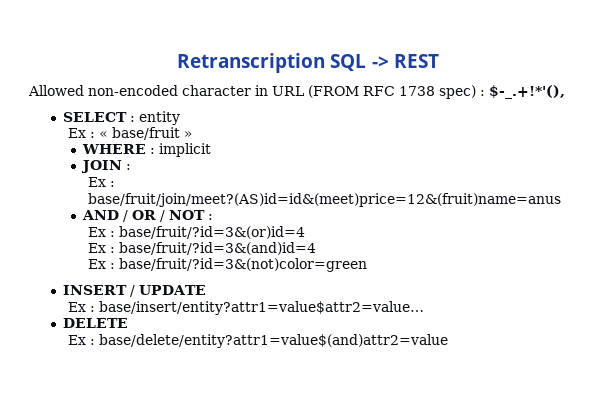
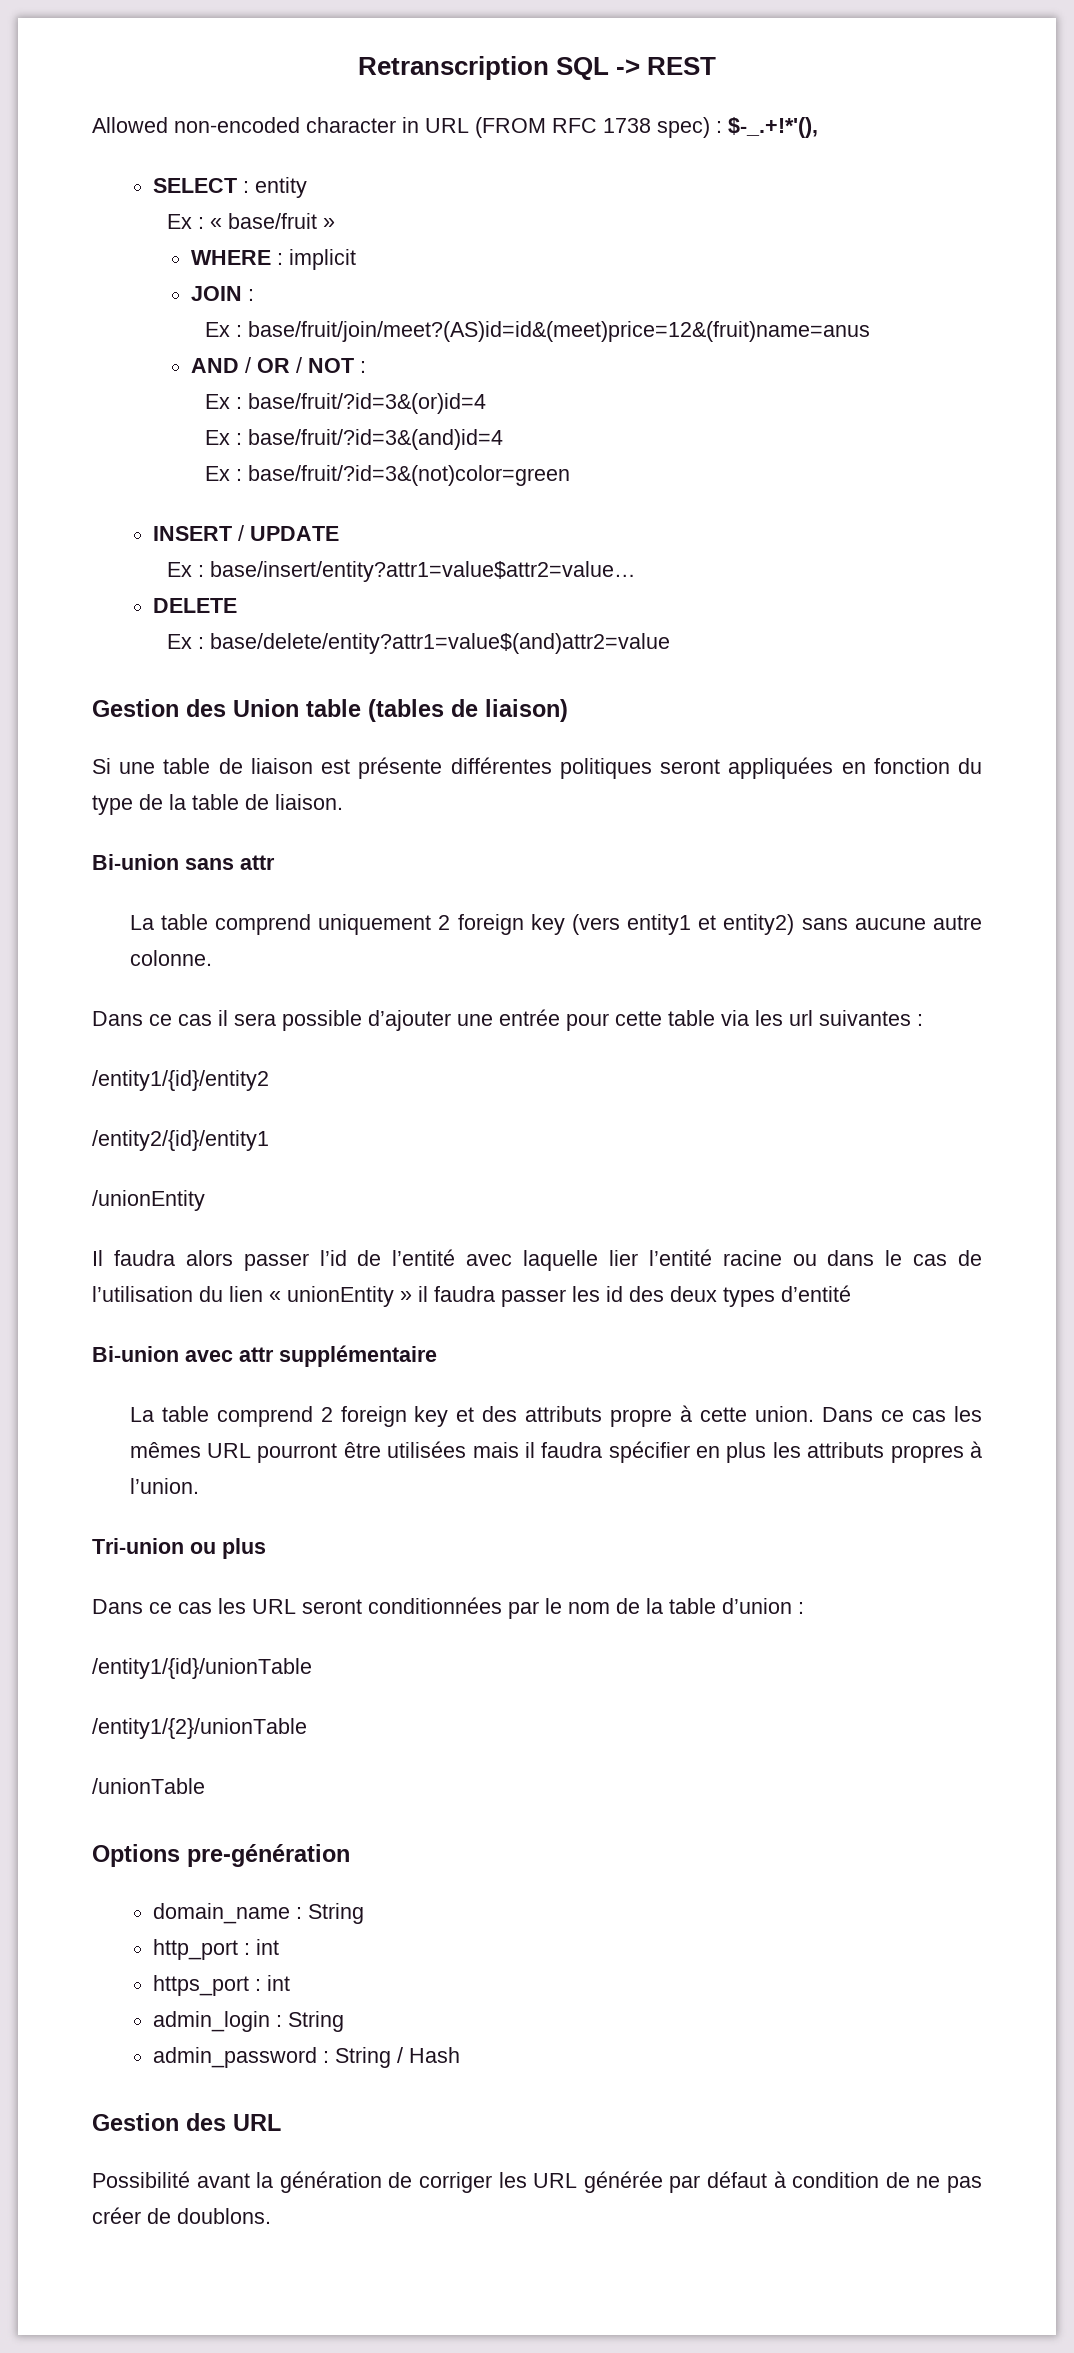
+ Gestion des Union table (tables de liaison)
+ Si une table de liaison est présente différentes politiques seront appliquées en fonction du type de la table de liaison.
+ Bi-union sans attr
+ La table comprend uniquement 2 foreign key (vers entity1 et entity2) sans aucune autre colonne.
+ Dans ce cas il sera possible d’ajouter une entrée pour cette table via les url suivantes :
+ /entity1/{id}/entity2
+ /entity2/{id}/entity1
+ /unionEntity
+ Il faudra alors passer l’id de l’entité avec laquelle lier l’entité racine ou dans le cas de l’utilisation du lien « unionEntity » il faudra passer les id des deux types d’entité
+ Bi-union avec attr supplémentaire
+ La table comprend 2 foreign key et des attributs propre à cette union. Dans ce cas les mêmes URL pourront être utilisées mais il faudra spécifier en plus les attributs propres à l’union.
+ Tri-union ou plus
+ Dans ce cas les URL seront conditionnées par le nom de la table d’union :
+ /entity1/{id}/unionTable
+ /entity1/{2}/unionTable
+ /unionTable
+ Options pre-génération
+ domain_name : String
+ http_port : int
+ https_port : int
+ admin_login : String
+ admin_password : String / Hash
+ Gestion des URL
+ Possibilité avant la génération de corriger les URL générée par défaut à condition de ne pas créer de doublons.

